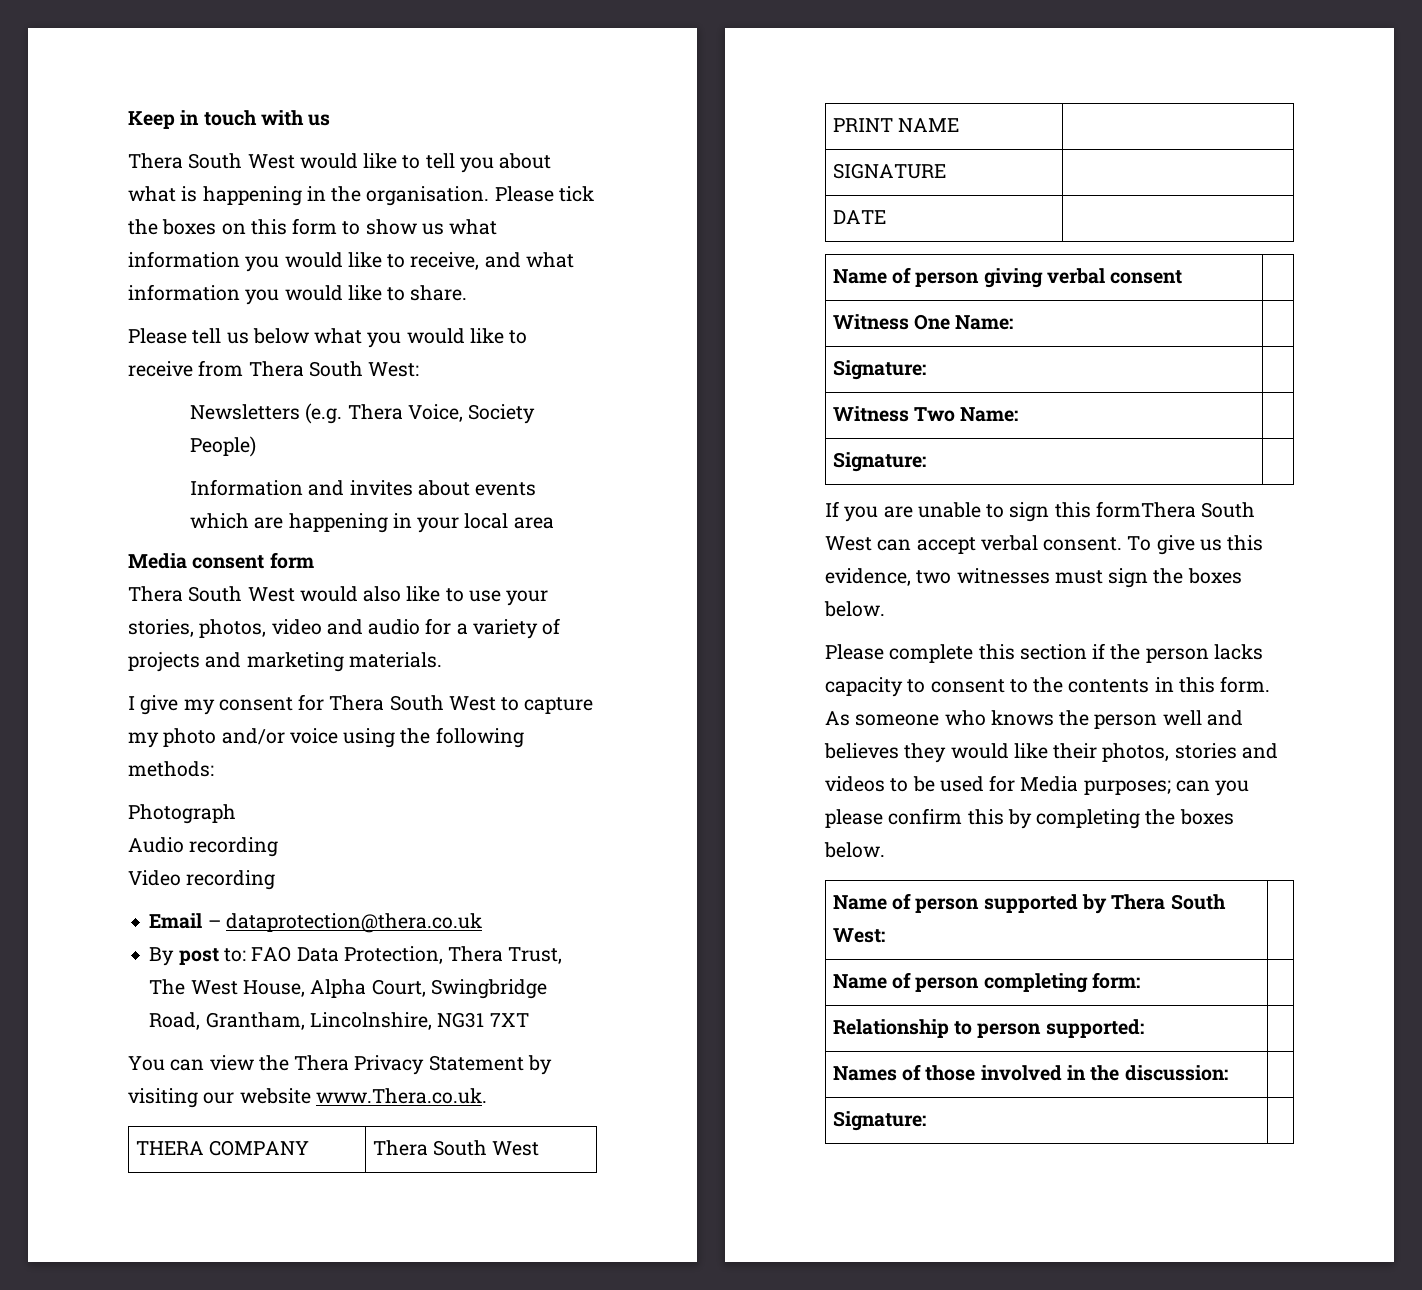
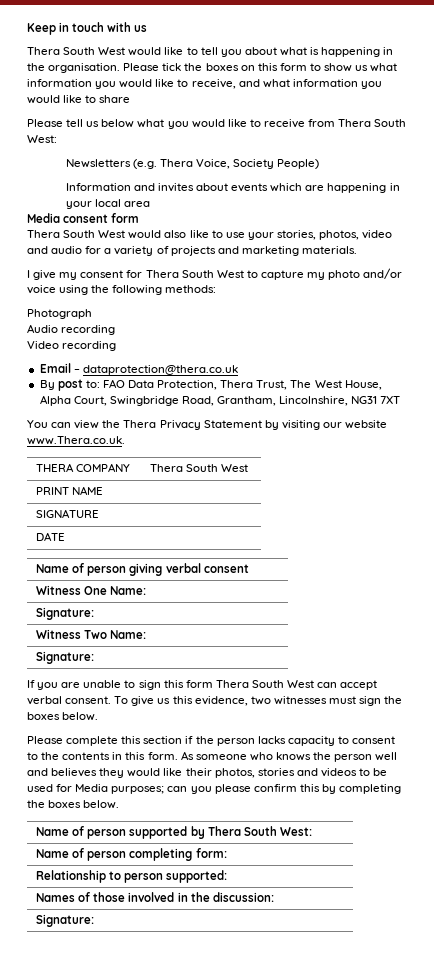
- Please tick the boxes on this form to show us what information you would like to receive, and what information you would like to share.
+ Please tick the boxes on this form to show us what information you would like to receive, and what information you would like to share
- If you are unable to sign this formThera South West can accept verbal consent.
+ If you are unable to sign this form Thera South West can accept verbal consent.

